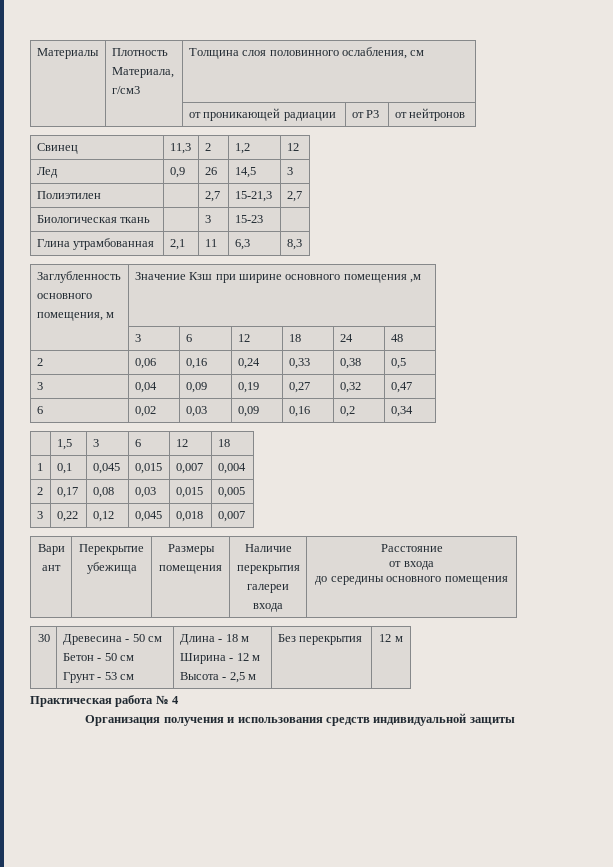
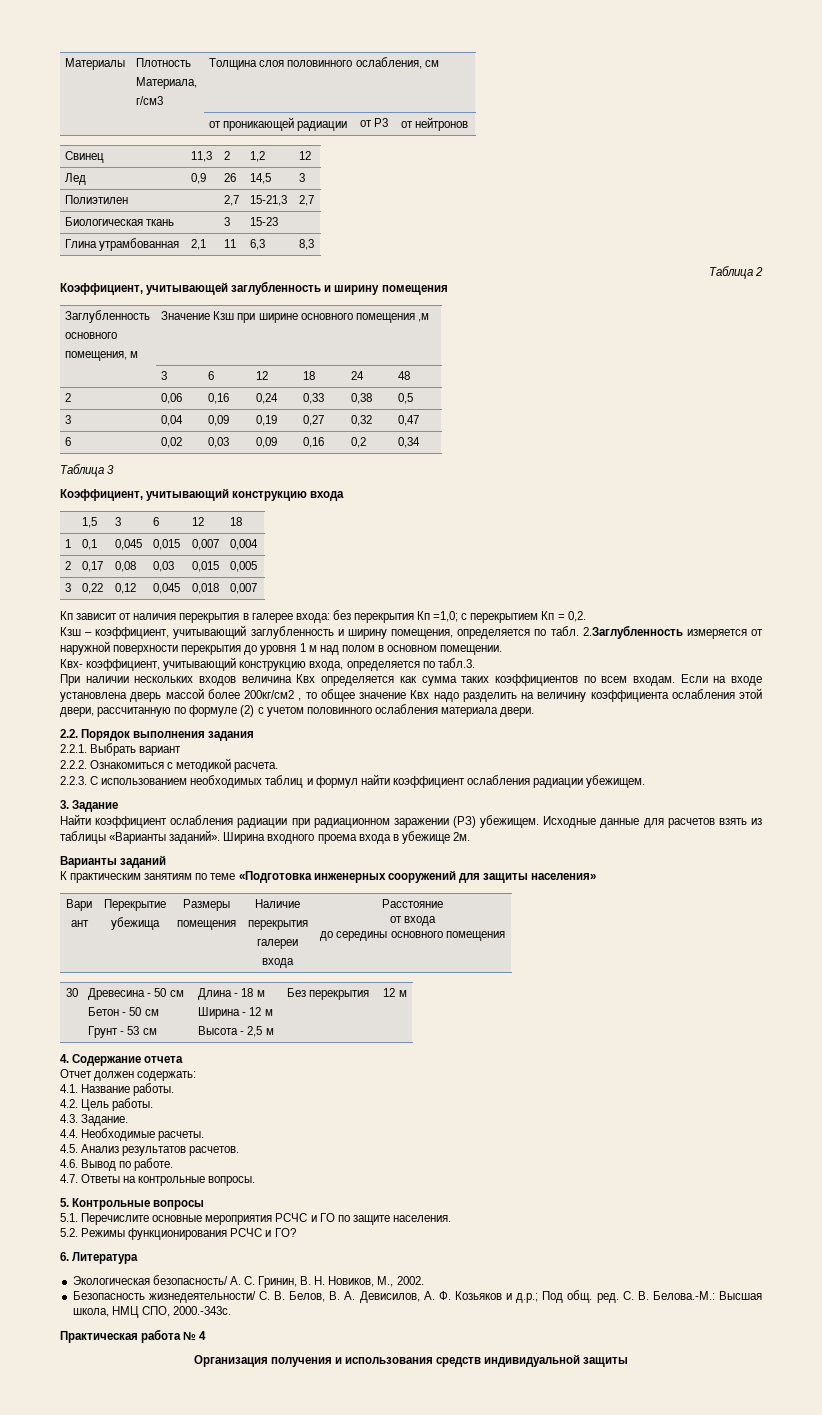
+ Таблица 2
+ Коэффициент, учитывающей заглубленность и ширину помещения
+ Таблица 3
+ Коэффициент, учитывающий конструкцию входа
+ Кп зависит от наличия перекрытия в галерее входа: без перекрытия Кп =1,0; с перекрытием Кп = 0,2.
+ Кзш – коэффициент, учитывающий заглубленность и ширину помещения, определяется по табл. 2.Заглубленность измеряется от наружной поверхности перекрытия до уровня 1 м над полом в основном помещении.
+ Квх- коэффициент, учитывающий конструкцию входа, определяется по табл.3.
+ При наличии нескольких входов величина Квх определяется как сумма таких коэффициентов по всем входам. Если на входе установлена дверь массой более 200кг/см2 , то общее значение Квх надо разделить на величину коэффициента ослабления этой двери, рассчитанную по формуле (2) с учетом половинного ослабления материала двери.
+ 2.2. Порядок выполнения задания
+ 2.2.1. Выбрать вариант
+ 2.2.2. Ознакомиться с методикой расчета.
+ 2.2.3. С использованием необходимых таблиц и формул найти коэффициент ослабления радиации убежищем.
+ 3. Задание
+ Найти коэффициент ослабления радиации при радиационном заражении (РЗ) убежищем. Исходные данные для расчетов взять из таблицы «Варианты заданий». Ширина входного проема входа в убежище 2м.
+ Варианты заданий
+ К практическим занятиям по теме «Подготовка инженерных сооружений для защиты населения»
+ 4. Содержание отчета
+ Отчет должен содержать:
+ 4.1. Название работы.
+ 4.2. Цель работы.
+ 4.3. Задание.
+ 4.4. Необходимые расчеты.
+ 4.5. Анализ результатов расчетов.
+ 4.6. Вывод по работе.
+ 4.7. Ответы на контрольные вопросы.
+ 5. Контрольные вопросы
+ 5.1. Перечислите основные мероприятия РСЧС и ГО по защите населения.
+ 5.2. Режимы функционирования РСЧС и ГО?
+ 6. Литература
+ Экологическая безопасность/ А. С. Гринин, В. Н. Новиков, М., 2002.
+ Безопасность жизнедеятельности/ С. В. Белов, В. А. Девисилов, А. Ф. Козьяков и д.р.; Под общ. ред. С. В. Белова.-М.: Высшая школа, НМЦ СПО, 2000.-343с.

